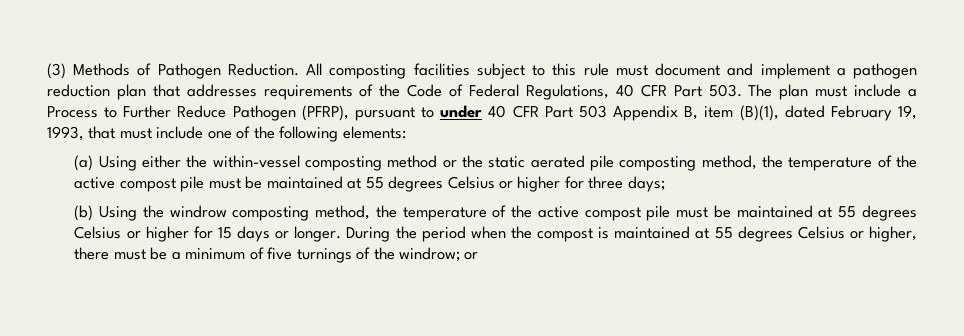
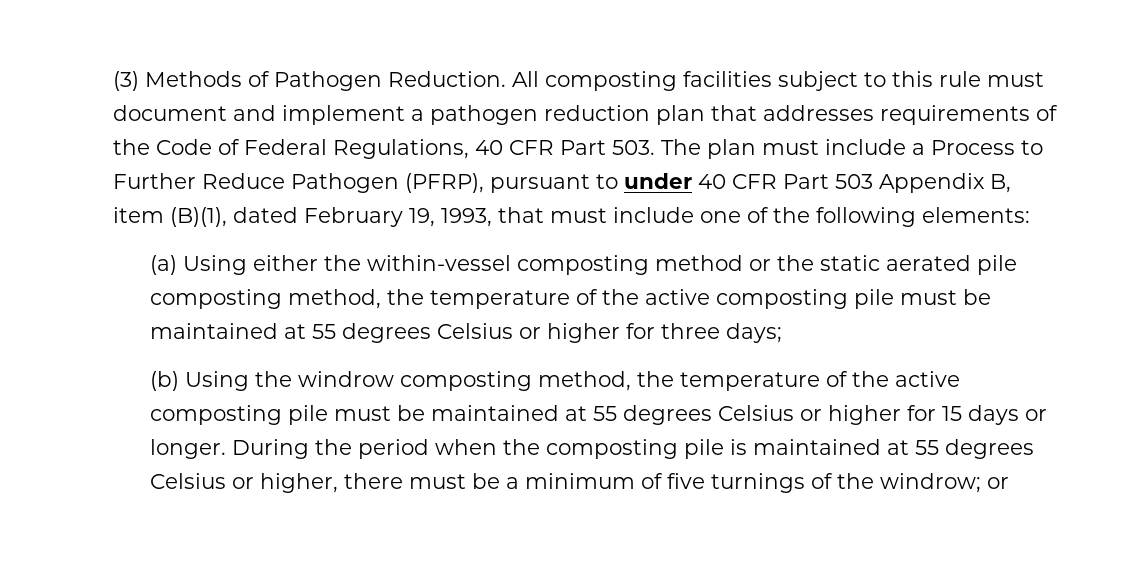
- (a) Using either the within-vessel composting method or the static aerated pile composting method, the temperature of the active compost pile must be maintained at 55 degrees Celsius or higher for three days;
+ (a) Using either the within-vessel composting method or the static aerated pile composting method, the temperature of the active composting pile must be maintained at 55 degrees Celsius or higher for three days;
- (b) Using the windrow composting method, the temperature of the active compost pile must be maintained at 55 degrees Celsius or higher for 15 days or longer.
+ (b) Using the windrow composting method, the temperature of the active composting pile must be maintained at 55 degrees Celsius or higher for 15 days or longer.
- During the period when the compost is maintained at 55 degrees Celsius or higher, there must be a minimum of five turnings of the windrow; or
+ During the period when the composting pile is maintained at 55 degrees Celsius or higher, there must be a minimum of five turnings of the windrow; or

